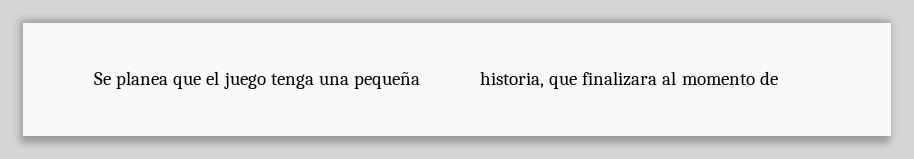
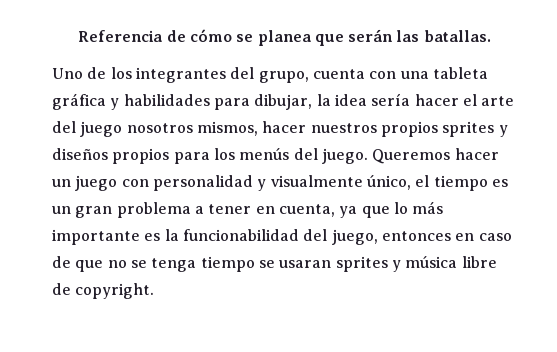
- Se planea que el juego tenga una pequeña historia, que finalizara al momento de
+ Referencia de cómo se planea que serán las batallas.
+ Uno de los integrantes del grupo, cuenta con una tableta gráfica y habilidades para dibujar, la idea sería hacer el arte del juego nosotros mismos, hacer nuestros propios sprites y diseños propios para los menús del juego. Queremos hacer un juego con personalidad y visualmente único, el tiempo es un gran problema a tener en cuenta, ya que lo más importante es la funcionabilidad del juego, entonces en caso de que no se tenga tiempo se usaran sprites y música libre de copyright.

